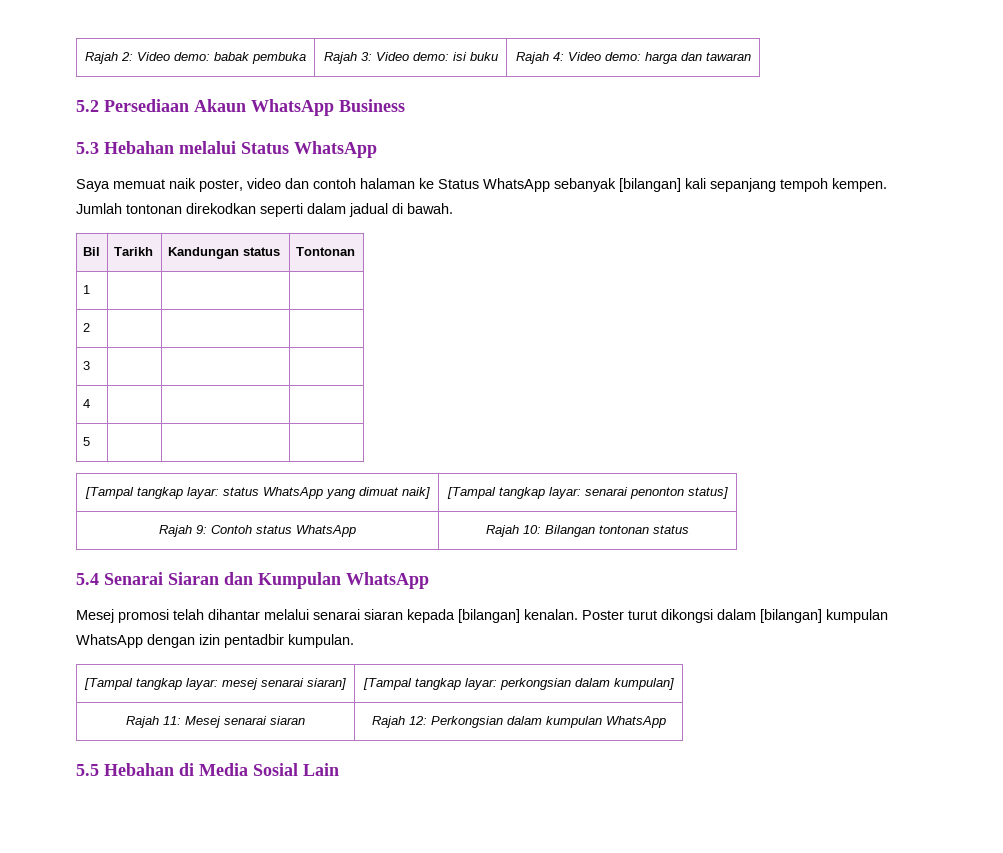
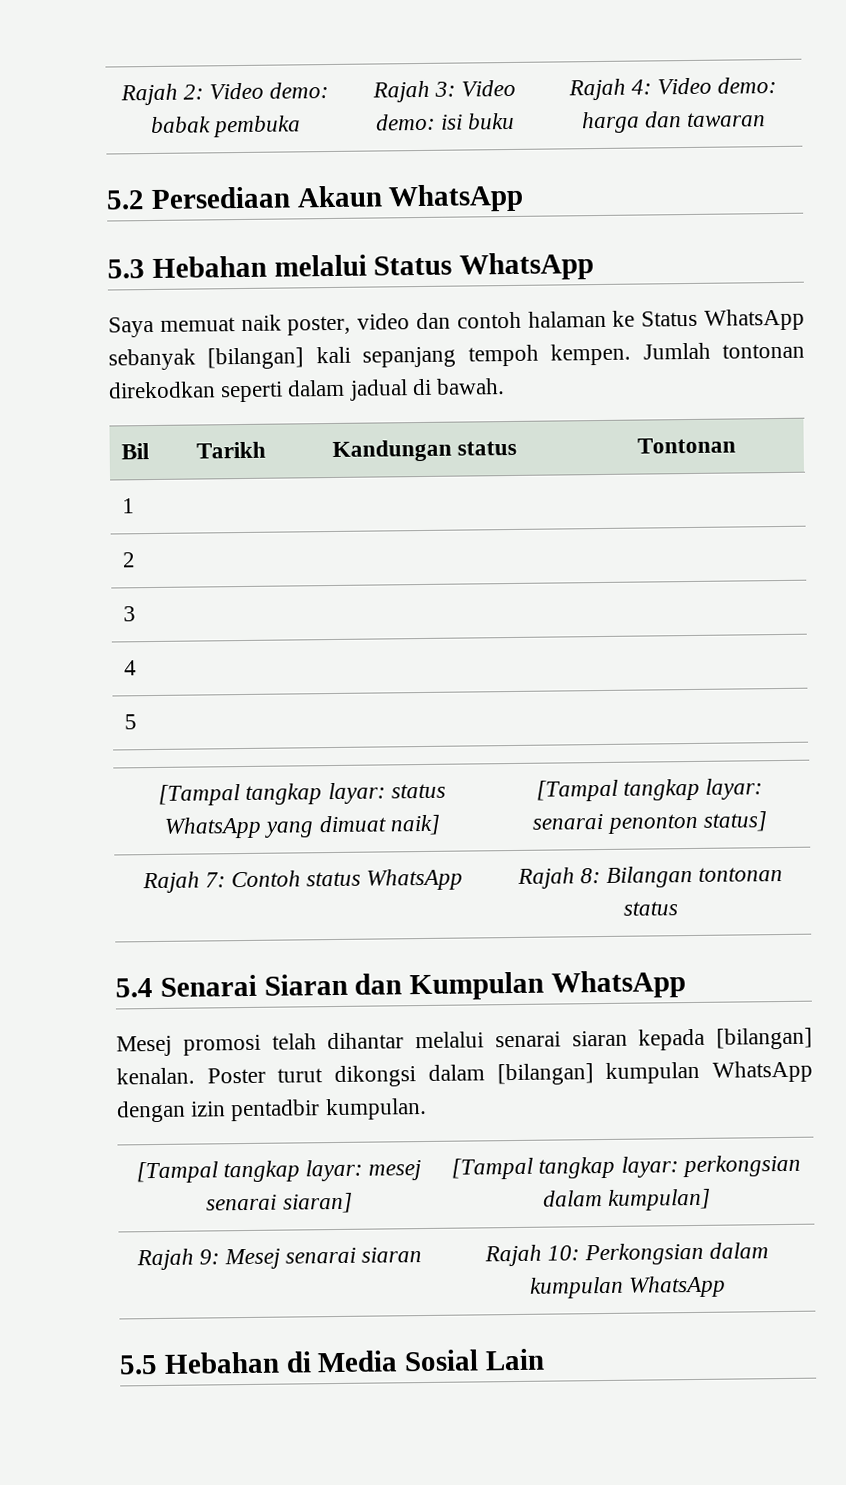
- 5.2 Persediaan Akaun WhatsApp Business
+ 5.2 Persediaan Akaun WhatsApp
- Rajah 9: Contoh status WhatsApp | Rajah 10: Bilangan tontonan status
+ Rajah 7: Contoh status WhatsApp | Rajah 8: Bilangan tontonan status
- Rajah 11: Mesej senarai siaran | Rajah 12: Perkongsian dalam kumpulan WhatsApp
+ Rajah 9: Mesej senarai siaran | Rajah 10: Perkongsian dalam kumpulan WhatsApp

